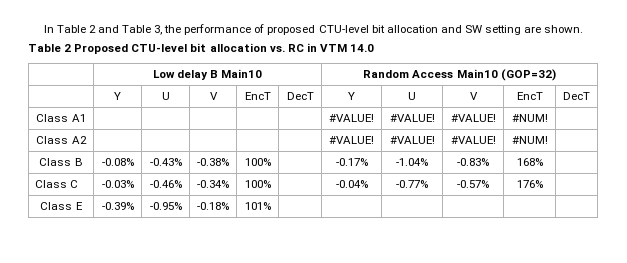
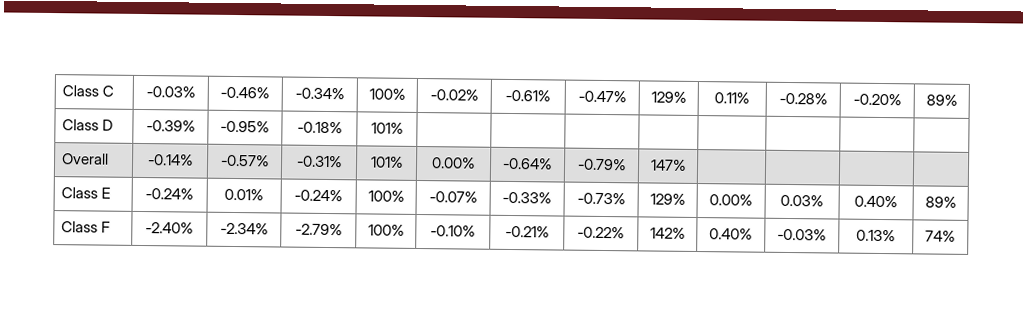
- In Table 2 and Table 3, the performance of proposed CTU-level bit allocation and SW setting are shown.
- Table 2 Proposed CTU-level bit allocation vs. RC in VTM 14.0
- | Low delay B Main10 | Random Access Main10 (GOP=32)
- | Y | U | V | EncT | DecT | Y | U | V | EncT | DecT
- Class A1 | | | | | | #VALUE! | #VALUE! | #VALUE! | #NUM! |
- Class A2 | | | | | | #VALUE! | #VALUE! | #VALUE! | #NUM! |
- Class B | -0.08% | -0.43% | -0.38% | 100% | | -0.17% | -1.04% | -0.83% | 168% |
- Class C | -0.03% | -0.46% | -0.34% | 100% | | -0.04% | -0.77% | -0.57% | 176% |
- Class E | -0.39% | -0.95% | -0.18% | 101% | | | | | |
+ Class C | -0.03% | -0.46% | -0.34% | 100% | -0.02% | -0.61% | -0.47% | 129% | 0.11% | -0.28% | -0.20% | 89%
+ Class D | -0.39% | -0.95% | -0.18% | 101% | | | | | | | |
+ Overall | -0.14% | -0.57% | -0.31% | 101% | 0.00% | -0.64% | -0.79% | 147% | | | |
+ Class E | -0.24% | 0.01% | -0.24% | 100% | -0.07% | -0.33% | -0.73% | 129% | 0.00% | 0.03% | 0.40% | 89%
+ Class F | -2.40% | -2.34% | -2.79% | 100% | -0.10% | -0.21% | -0.22% | 142% | 0.40% | -0.03% | 0.13% | 74%

